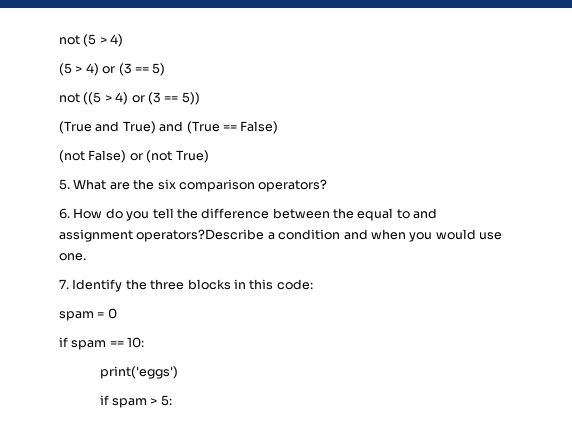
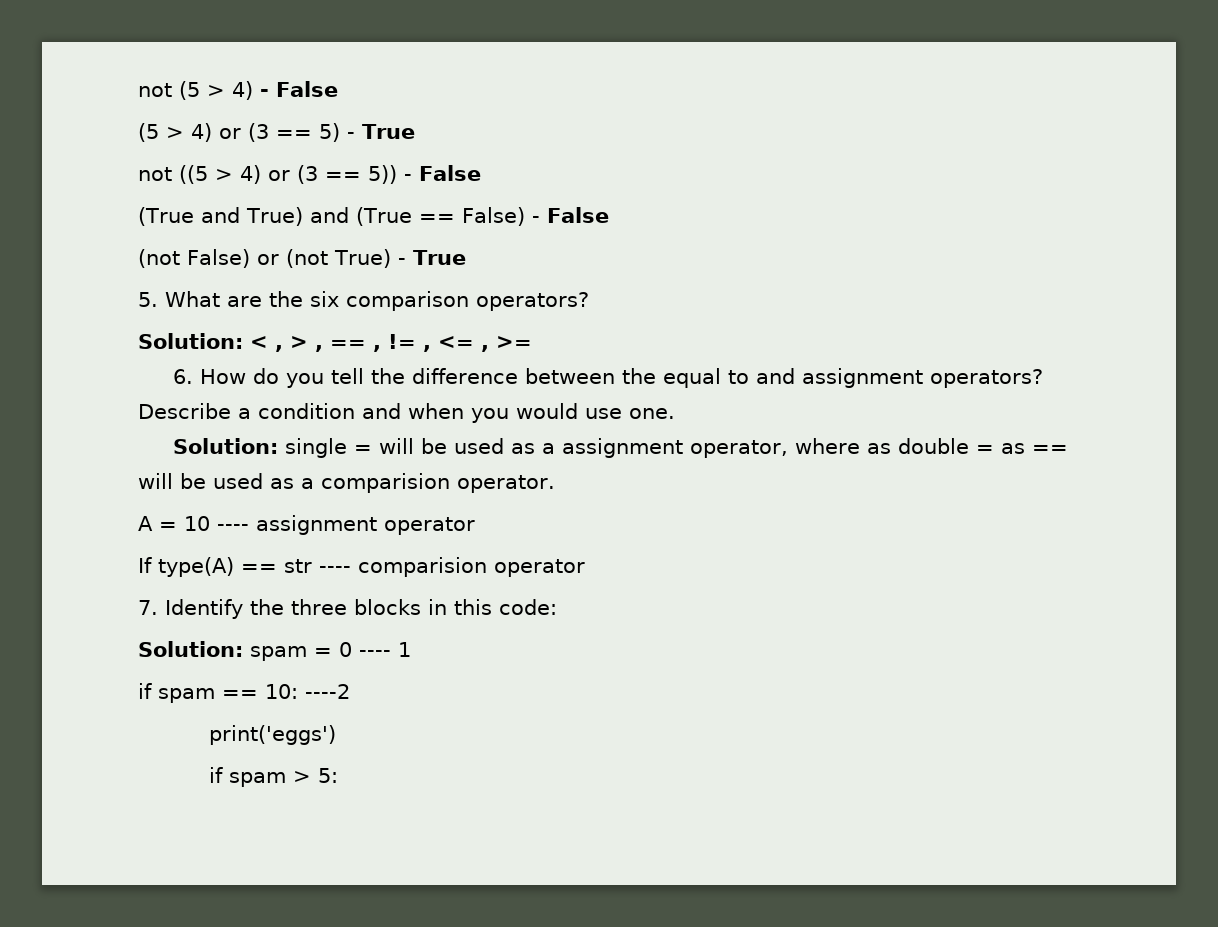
- not (5 > 4)
+ not (5 > 4) - False
- (5 > 4) or (3 == 5)
+ (5 > 4) or (3 == 5) - True
- not ((5 > 4) or (3 == 5))
+ not ((5 > 4) or (3 == 5)) - False
- (True and True) and (True == False)
+ (True and True) and (True == False) - False
- (not False) or (not True)
+ (not False) or (not True) - True
+ Solution: < , > , == , != , <= , >=
- 6. How do you tell the difference between the equal to and assignment operators?Describe a condition and when you would use one.
+ 6. How do you tell the difference between the equal to and assignment operators? Describe a condition and when you would use one.
+ Solution: single = will be used as a assignment operator, where as double = as == will be used as a comparision operator.
+ A = 10 ---- assignment operator
+ If type(A) == str ---- comparision operator
- spam = 0
+ Solution: spam = 0 ---- 1
- if spam == 10:
+ if spam == 10: ----2

